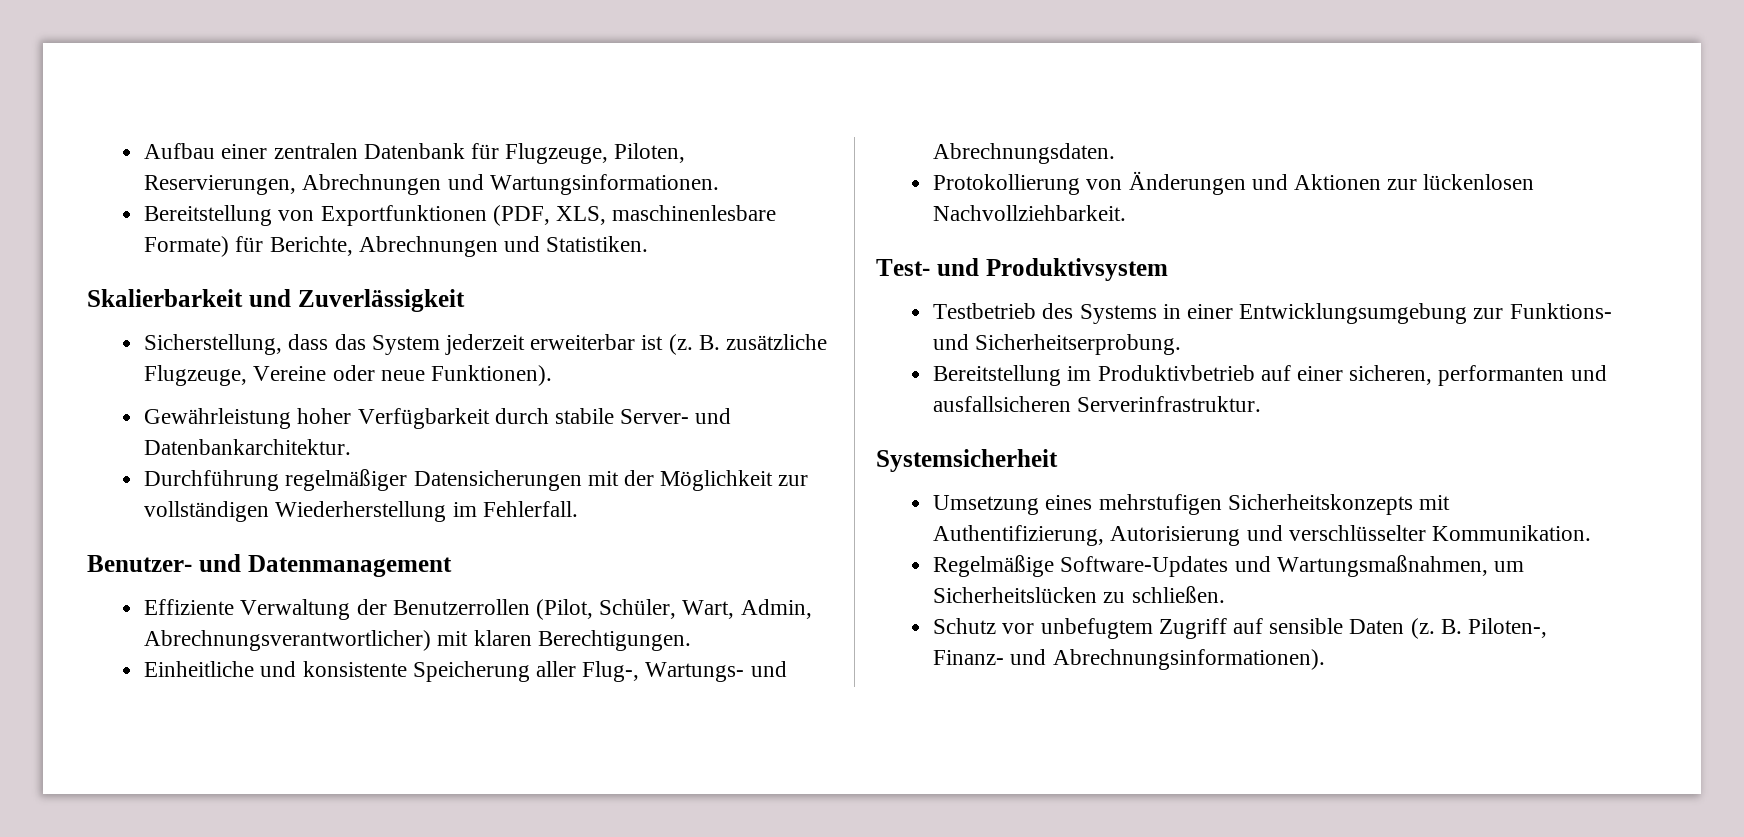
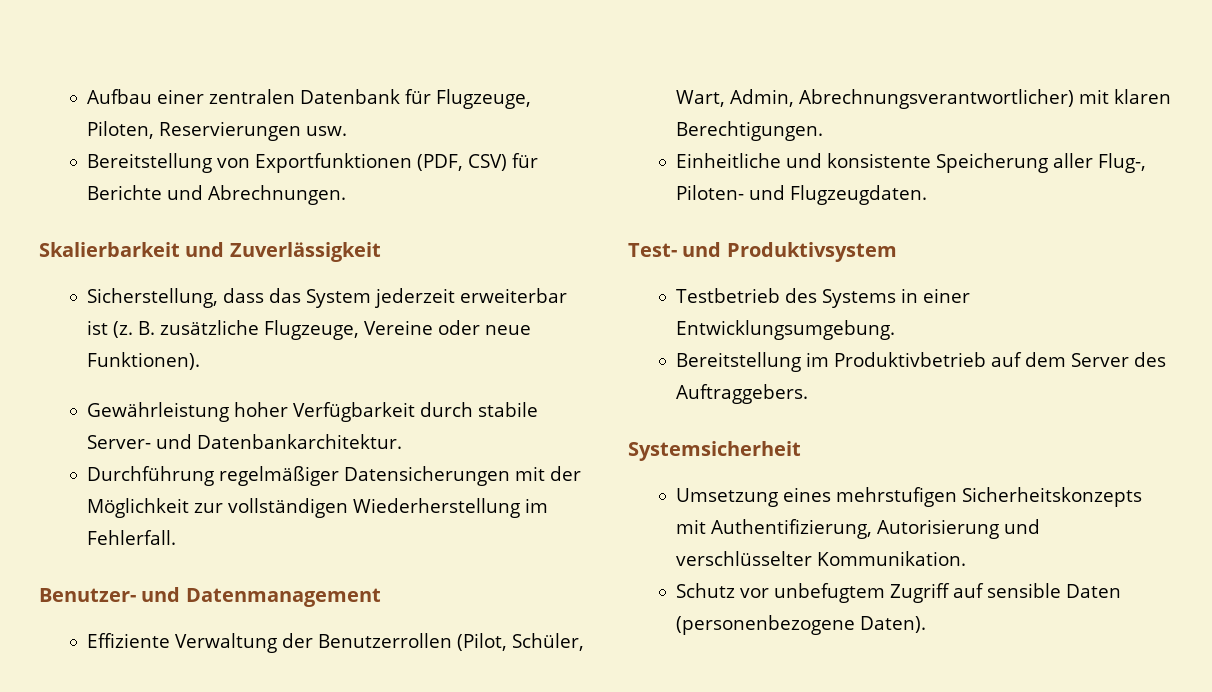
- Aufbau einer zentralen Datenbank für Flugzeuge, Piloten, Reservierungen, Abrechnungen und Wartungsinformationen.
+ Aufbau einer zentralen Datenbank für Flugzeuge, Piloten, Reservierungen usw.
- Bereitstellung von Exportfunktionen (PDF, XLS, maschinenlesbare Formate) für Berichte, Abrechnungen und Statistiken.
+ Bereitstellung von Exportfunktionen (PDF, CSV) für Berichte und Abrechnungen.
- Einheitliche und konsistente Speicherung aller Flug-, Wartungs- und Abrechnungsdaten.
- Protokollierung von Änderungen und Aktionen zur lückenlosen Nachvollziehbarkeit.
+ Einheitliche und konsistente Speicherung aller Flug-, Piloten- und Flugzeugdaten.
- Testbetrieb des Systems in einer Entwicklungsumgebung zur Funktions- und Sicherheitserprobung.
+ Testbetrieb des Systems in einer Entwicklungsumgebung.
- Bereitstellung im Produktivbetrieb auf einer sicheren, performanten und ausfallsicheren Serverinfrastruktur.
+ Bereitstellung im Produktivbetrieb auf dem Server des Auftraggebers.
- Regelmäßige Software-Updates und Wartungsmaßnahmen, um Sicherheitslücken zu schließen.
- Schutz vor unbefugtem Zugriff auf sensible Daten (z. B. Piloten-, Finanz- und Abrechnungsinformationen).
+ Schutz vor unbefugtem Zugriff auf sensible Daten (personenbezogene Daten).

